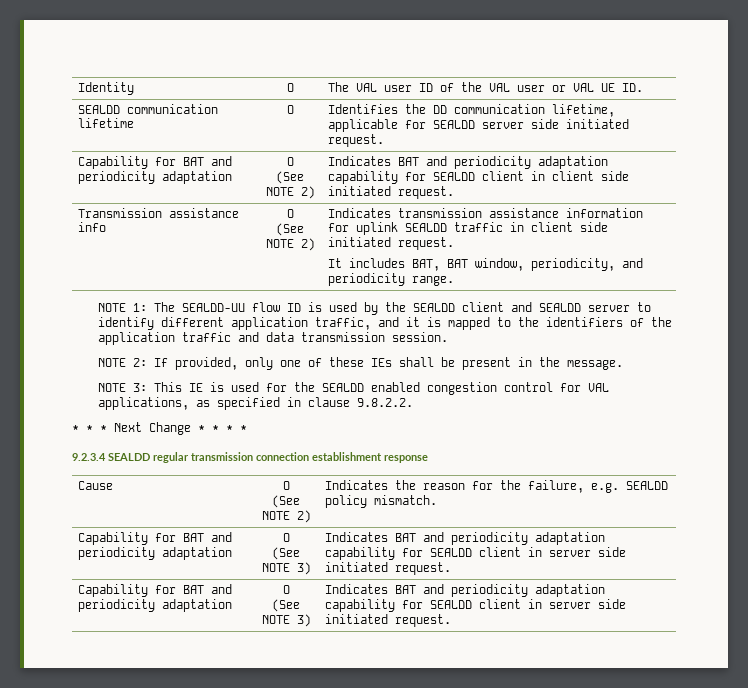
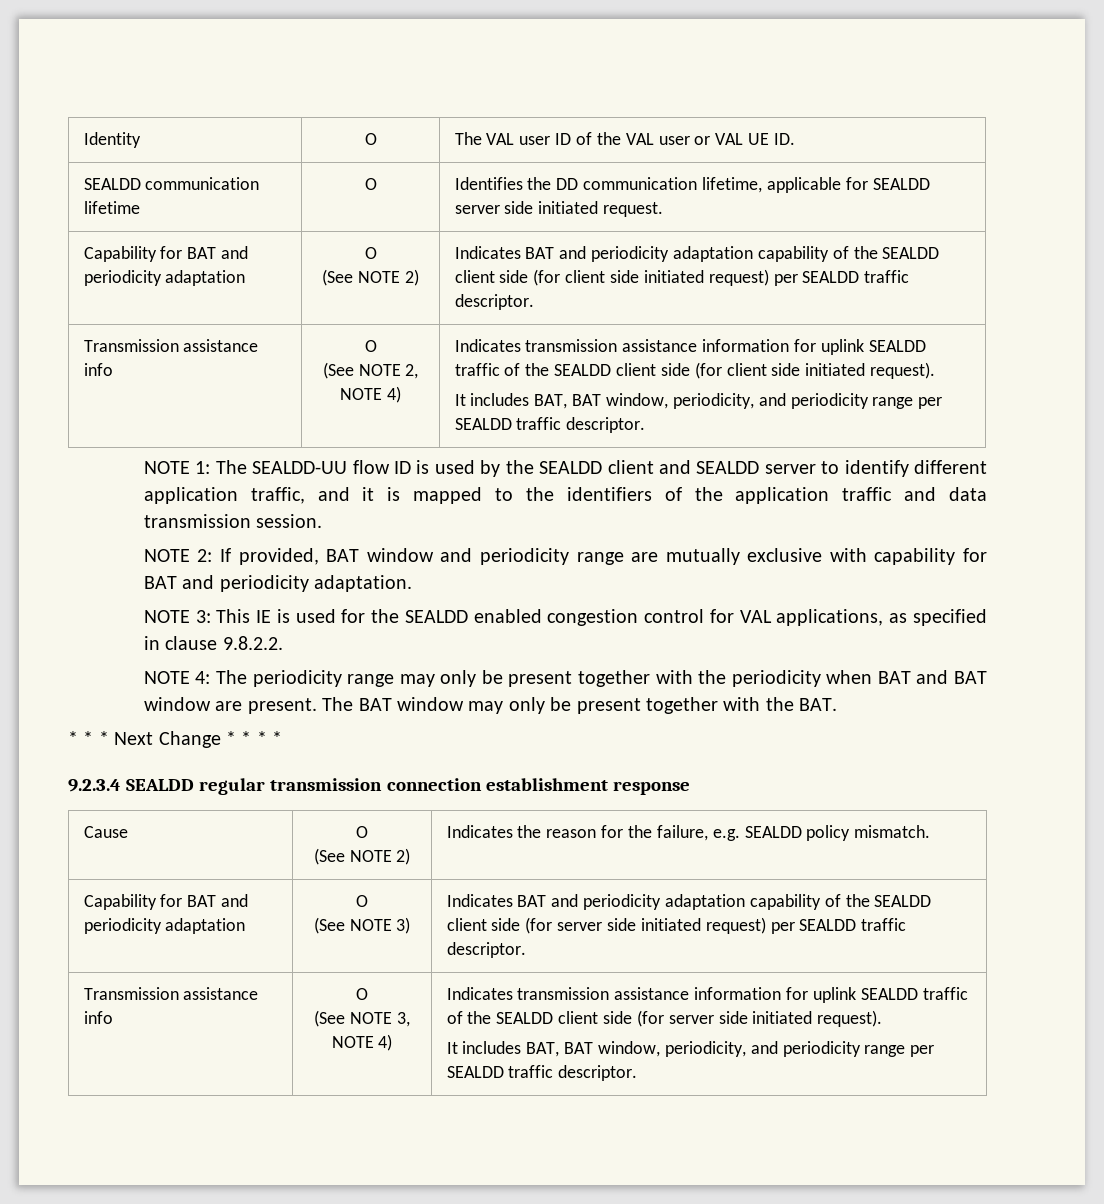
  SEALDD communication lifetime | O | Identifies the DD communication lifetime, applicable for SEALDD server side initiated request.
  Capability for BAT and periodicity adaptation | O
- (See NOTE 2) | Indicates BAT and periodicity adaptation capability for SEALDD client in client side initiated request.
+ (See NOTE 2) | Indicates BAT and periodicity adaptation capability of the SEALDD client side (for client side initiated request) per SEALDD traffic descriptor.
  Transmission assistance info | O
- (See NOTE 2) | Indicates transmission assistance information for uplink SEALDD traffic in client side initiated request.
- It includes BAT, BAT window, periodicity, and periodicity range.
+ (See NOTE 2, NOTE 4) | Indicates transmission assistance information for uplink SEALDD traffic of the SEALDD client side (for client side initiated request).
+ It includes BAT, BAT window, periodicity, and periodicity range per SEALDD traffic descriptor.
- NOTE 2: If provided, only one of these IEs shall be present in the message.
+ NOTE 2: If provided, BAT window and periodicity range are mutually exclusive with capability for BAT and periodicity adaptation.
+ NOTE 4: The periodicity range may only be present together with the periodicity when BAT and BAT window are present. The BAT window may only be present together with the BAT.
  Cause | O
  (See NOTE 2) | Indicates the reason for the failure, e.g. SEALDD policy mismatch.
  Capability for BAT and periodicity adaptation | O
- (See NOTE 3) | Indicates BAT and periodicity adaptation capability for SEALDD client in server side initiated request.
- Capability for BAT and periodicity adaptation | O
- (See NOTE 3) | Indicates BAT and periodicity adaptation capability for SEALDD client in server side initiated request.
+ (See NOTE 3) | Indicates BAT and periodicity adaptation capability of the SEALDD client side (for server side initiated request) per SEALDD traffic descriptor.
+ Transmission assistance info | O
+ (See NOTE 3, NOTE 4) | Indicates transmission assistance information for uplink SEALDD traffic of the SEALDD client side (for server side initiated request).
+ It includes BAT, BAT window, periodicity, and periodicity range per SEALDD traffic descriptor.

